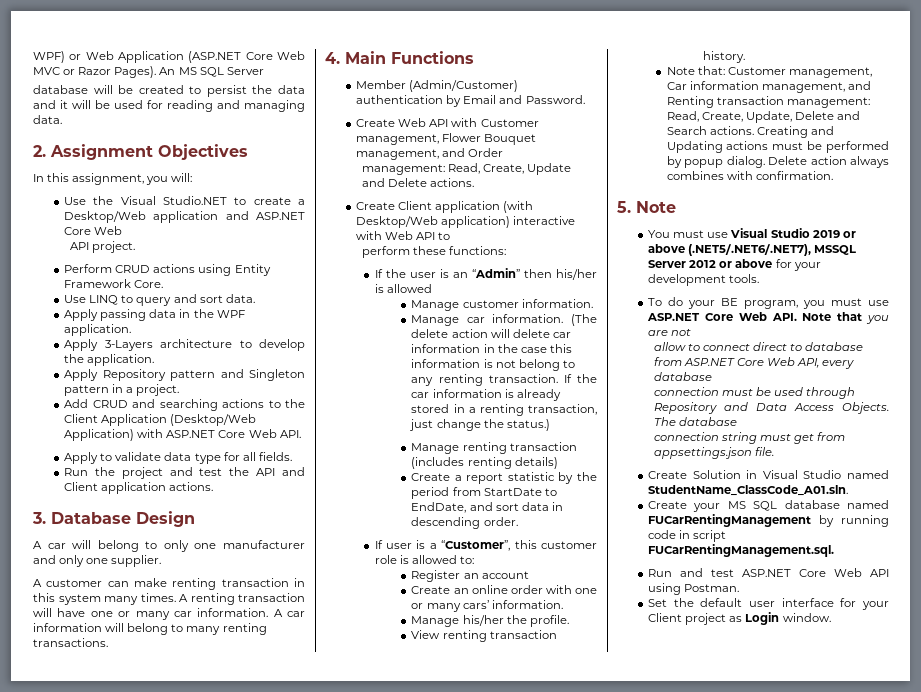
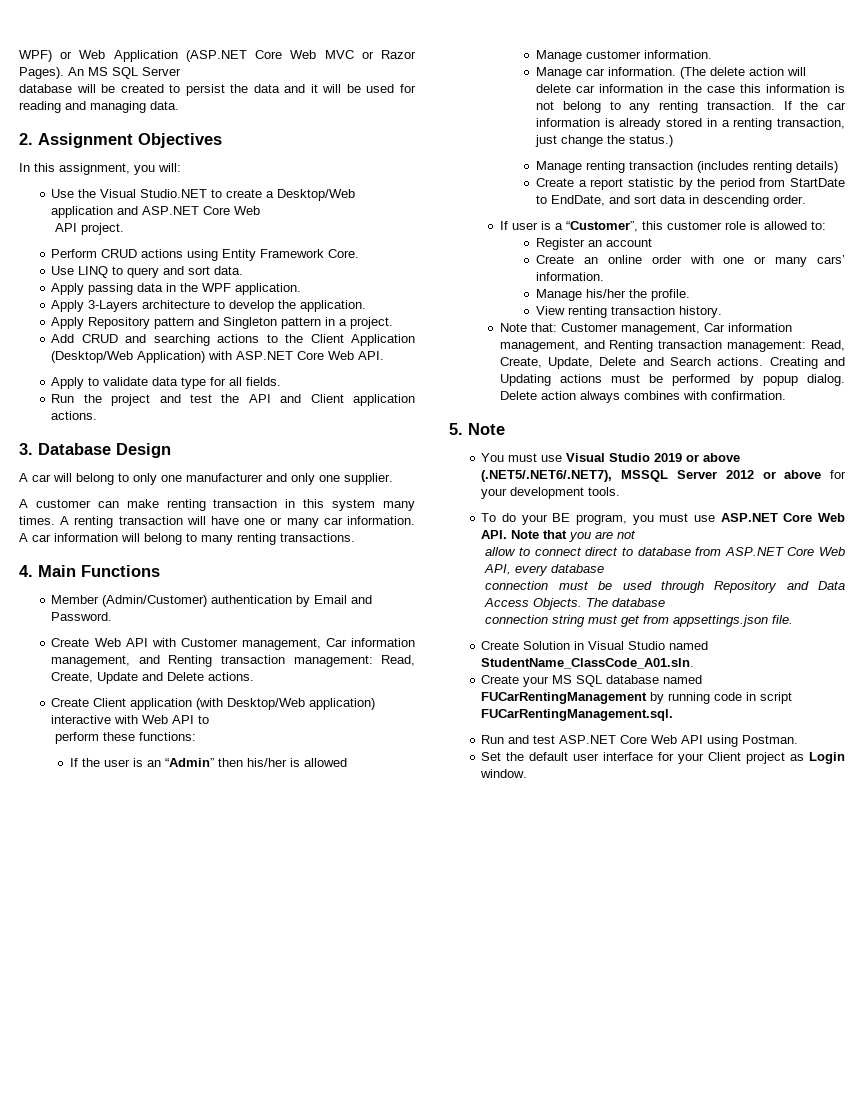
- Create Web API with Customer management, Flower Bouquet management, and Order
- management: Read, Create, Update and Delete actions.
+ Create Web API with Customer management, Car information management, and Renting transaction management: Read, Create, Update and Delete actions.

